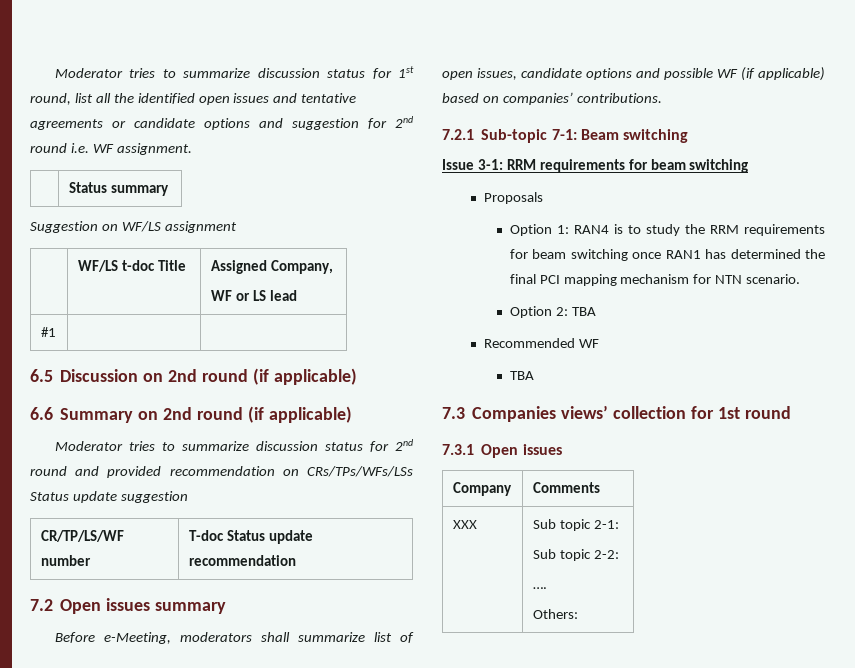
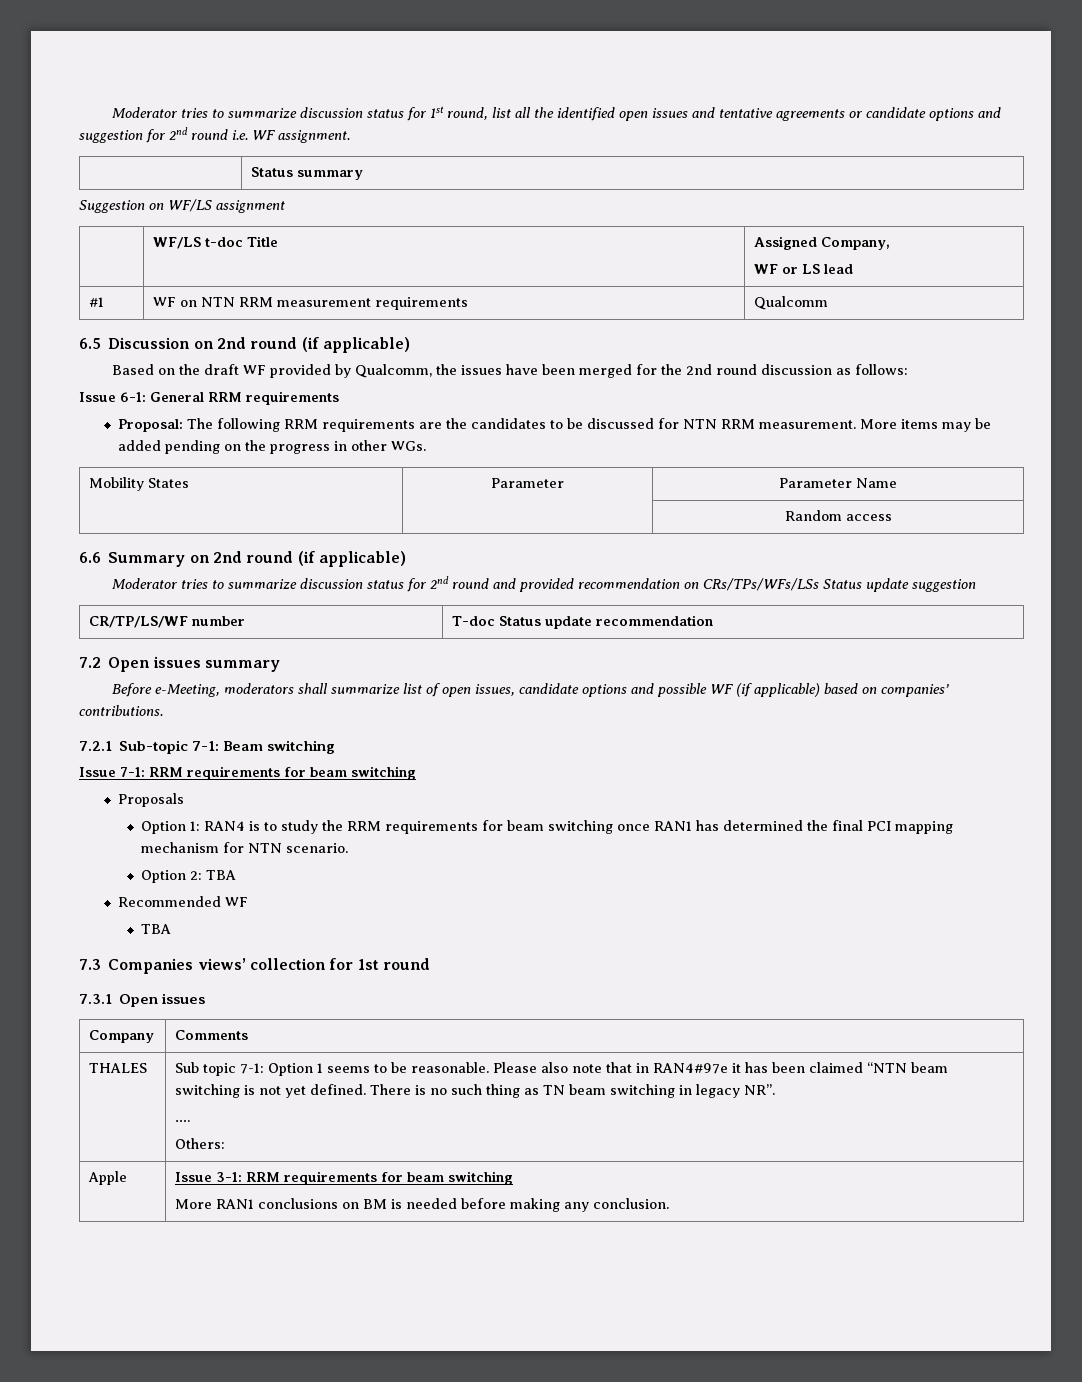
- #1 | |
+ #1 | WF on NTN RRM measurement requirements | Qualcomm
+ Based on the draft WF provided by Qualcomm, the issues have been merged for the 2nd round discussion as follows:
+ Issue 6-1: General RRM requirements
+ Proposal: The following RRM requirements are the candidates to be discussed for NTN RRM measurement. More items may be added pending on the progress in other WGs.
+ Mobility States | Parameter | Parameter Name
+ | | Random access
- Issue 3-1: RRM requirements for beam switching
+ Issue 7-1: RRM requirements for beam switching
- XXX | Sub topic 2-1:
- Sub topic 2-2:
+ THALES | Sub topic 7-1: Option 1 seems to be reasonable. Please also note that in RAN4#97e it has been claimed “NTN beam switching is not yet defined. There is no such thing as TN beam switching in legacy NR”.
  ….
  Others:
+ Apple | Issue 3-1: RRM requirements for beam switching
+ More RAN1 conclusions on BM is needed before making any conclusion.

